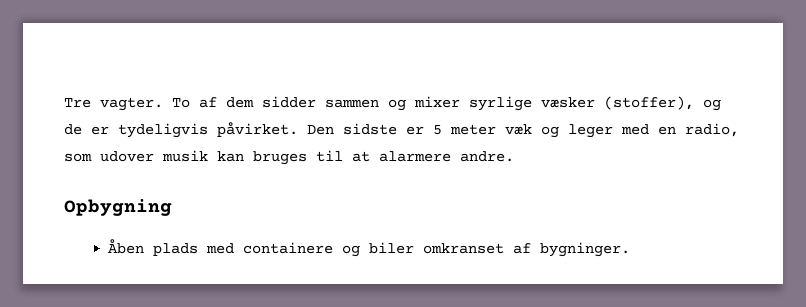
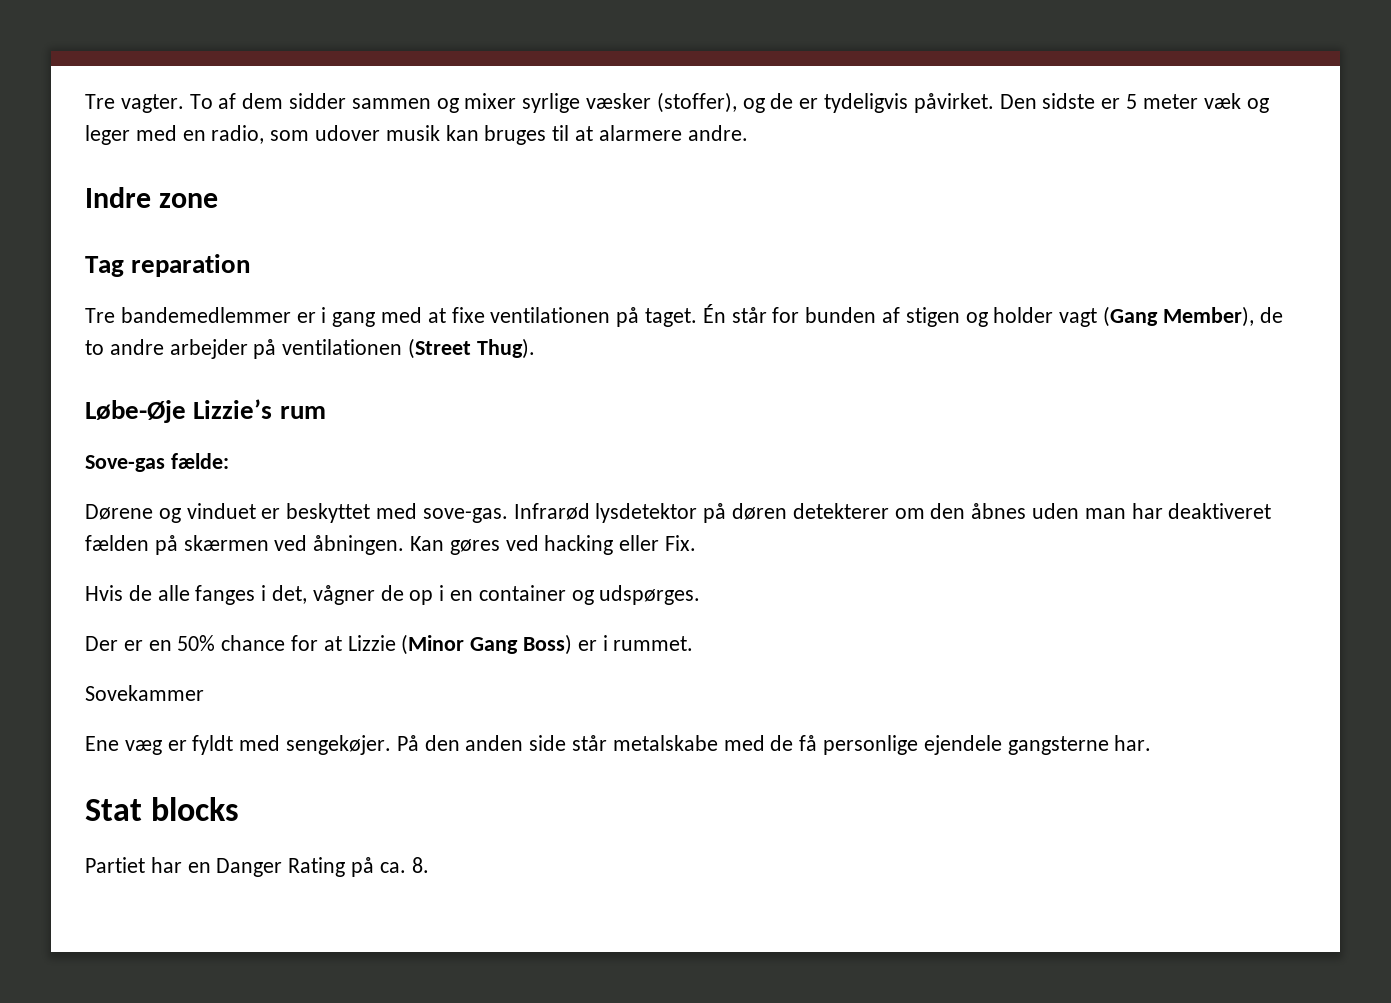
- Opbygning
- Åben plads med containere og biler omkranset af bygninger.
+ Indre zone
+ Tag reparation
+ Tre bandemedlemmer er i gang med at fixe ventilationen på taget. Én står for bunden af stigen og holder vagt (Gang Member), de to andre arbejder på ventilationen (Street Thug).
+ Løbe-Øje Lizzie’s rum
+ Sove-gas fælde:
+ Dørene og vinduet er beskyttet med sove-gas. Infrarød lysdetektor på døren detekterer om den åbnes uden man har deaktiveret fælden på skærmen ved åbningen. Kan gøres ved hacking eller Fix.
+ Hvis de alle fanges i det, vågner de op i en container og udspørges.
+ Der er en 50% chance for at Lizzie (Minor Gang Boss) er i rummet.
+ Sovekammer
+ Ene væg er fyldt med sengekøjer. På den anden side står metalskabe med de få personlige ejendele gangsterne har.
+ Stat blocks
+ Partiet har en Danger Rating på ca. 8.

